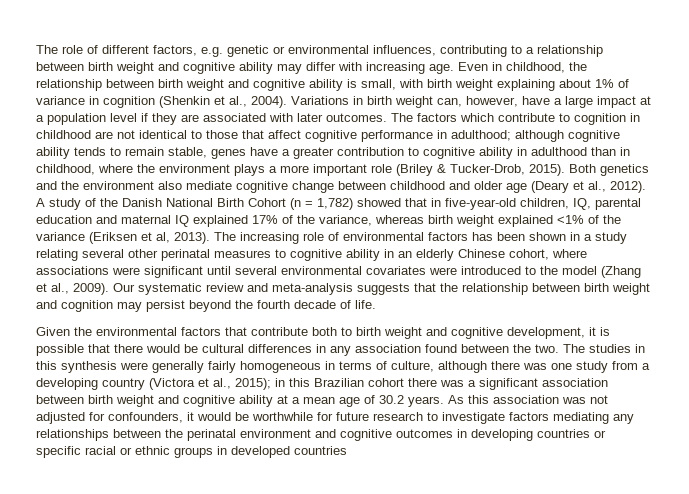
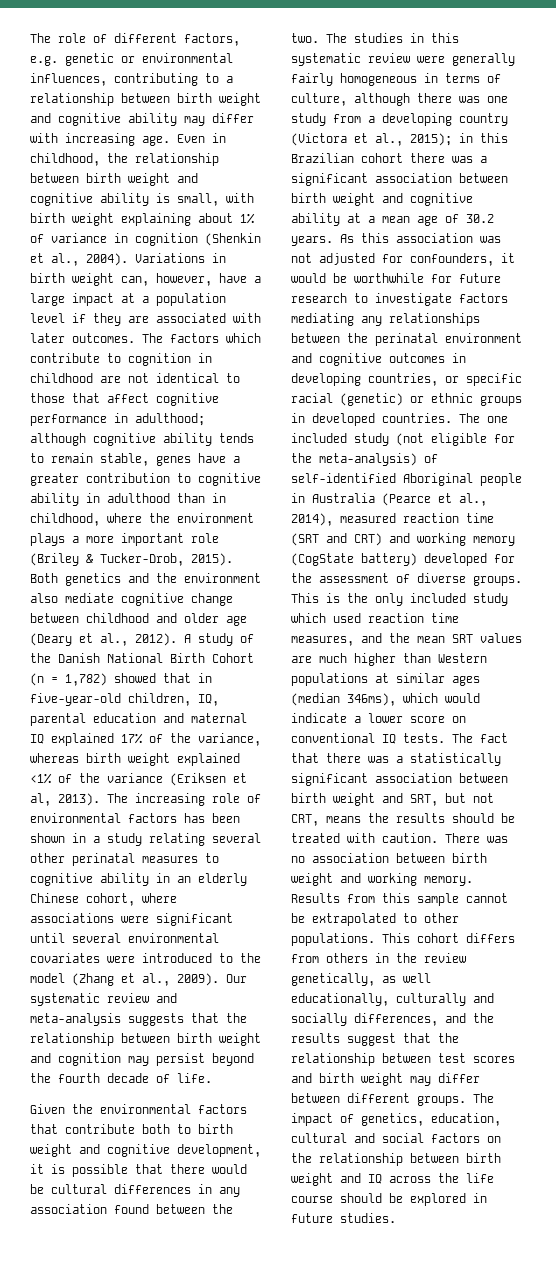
- The studies in this synthesis were generally fairly homogeneous in terms of culture, although there was one study from a developing country (Victora et al., 2015); in this Brazilian cohort there was a significant association between birth weight and cognitive ability at a mean age of 30.2 years.
+ The studies in this systematic review were generally fairly homogeneous in terms of culture, although there was one study from a developing country (Victora et al., 2015); in this Brazilian cohort there was a significant association between birth weight and cognitive ability at a mean age of 30.2 years.
- As this association was not adjusted for confounders, it would be worthwhile for future research to investigate factors mediating any relationships between the perinatal environment and cognitive outcomes in developing countries or specific racial or ethnic groups in developed countries
+ As this association was not adjusted for confounders, it would be worthwhile for future research to investigate factors mediating any relationships between the perinatal environment and cognitive outcomes in developing countries, or specific racial (genetic) or ethnic groups in developed countries. The one included study (not eligible for the meta-analysis) of self-identified Aboriginal people in Australia (Pearce et al., 2014), measured reaction time (SRT and CRT) and working memory (CogState battery) developed for the assessment of diverse groups. This is the only included study which used reaction time measures, and the mean SRT values are much higher than Western populations at similar ages (median 346ms), which would indicate a lower score on conventional IQ tests. The fact that there was a statistically significant association between birth weight and SRT, but not CRT, means the results should be treated with caution. There was no association between birth weight and working memory. Results from this sample cannot be extrapolated to other populations. This cohort differs from others in the review genetically, as well educationally, culturally and socially differences, and the results suggest that the relationship between test scores and birth weight may differ between different groups. The impact of genetics, education, cultural and social factors on the relationship between birth weight and IQ across the life course should be explored in future studies.

